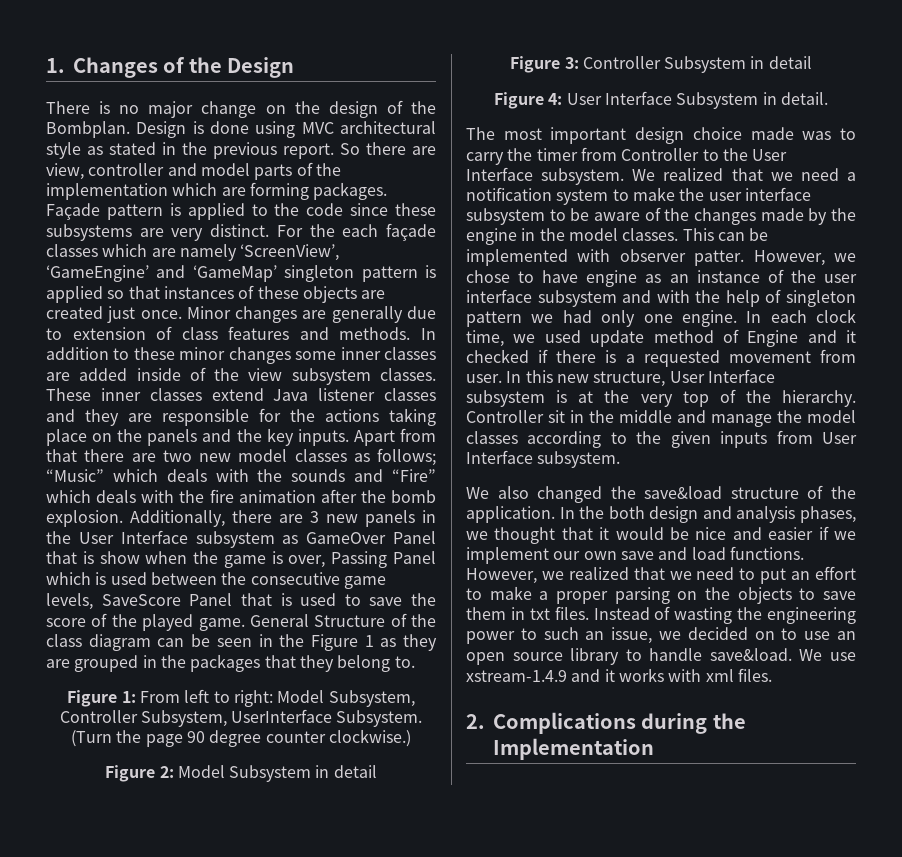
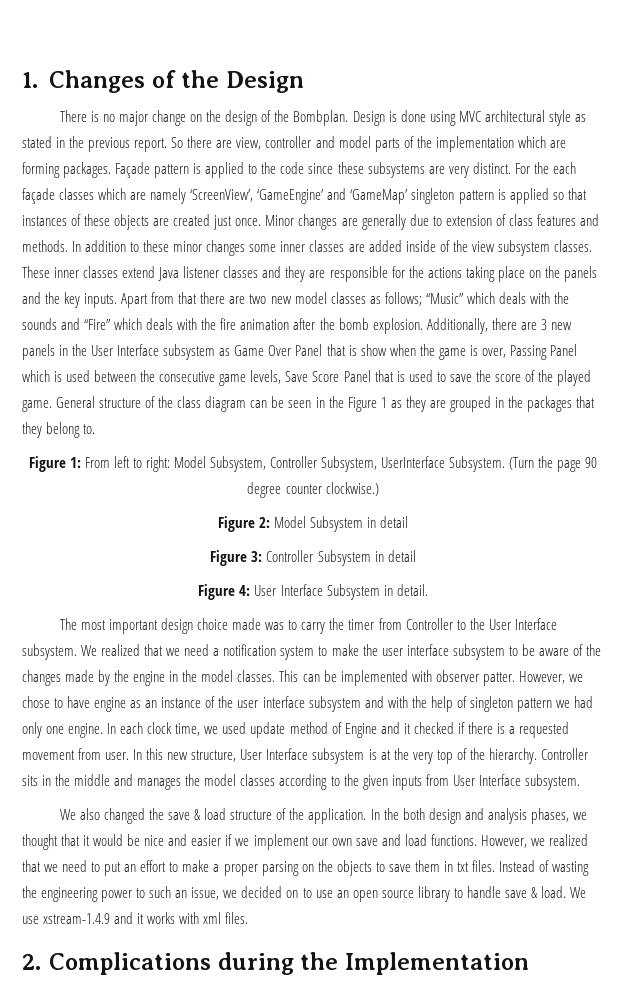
- Additionally, there are 3 new panels in the User Interface subsystem as GameOver Panel that is show when the game is over, Passing Panel which is used between the consecutive game levels, SaveScore Panel that is used to save the score of the played game.
+ Additionally, there are 3 new panels in the User Interface subsystem as Game Over Panel that is show when the game is over, Passing Panel which is used between the consecutive game levels, Save Score Panel that is used to save the score of the played game.
- General Structure of the class diagram can be seen in the Figure 1 as they are grouped in the packages that they belong to.
+ General structure of the class diagram can be seen in the Figure 1 as they are grouped in the packages that they belong to.
- Controller sit in the middle and manage the model classes according to the given inputs from User Interface subsystem.
+ Controller sits in the middle and manages the model classes according to the given inputs from User Interface subsystem.
- We also changed the save&load structure of the application.
+ We also changed the save & load structure of the application.
- Instead of wasting the engineering power to such an issue, we decided on to use an open source library to handle save&load.
+ Instead of wasting the engineering power to such an issue, we decided on to use an open source library to handle save & load.

